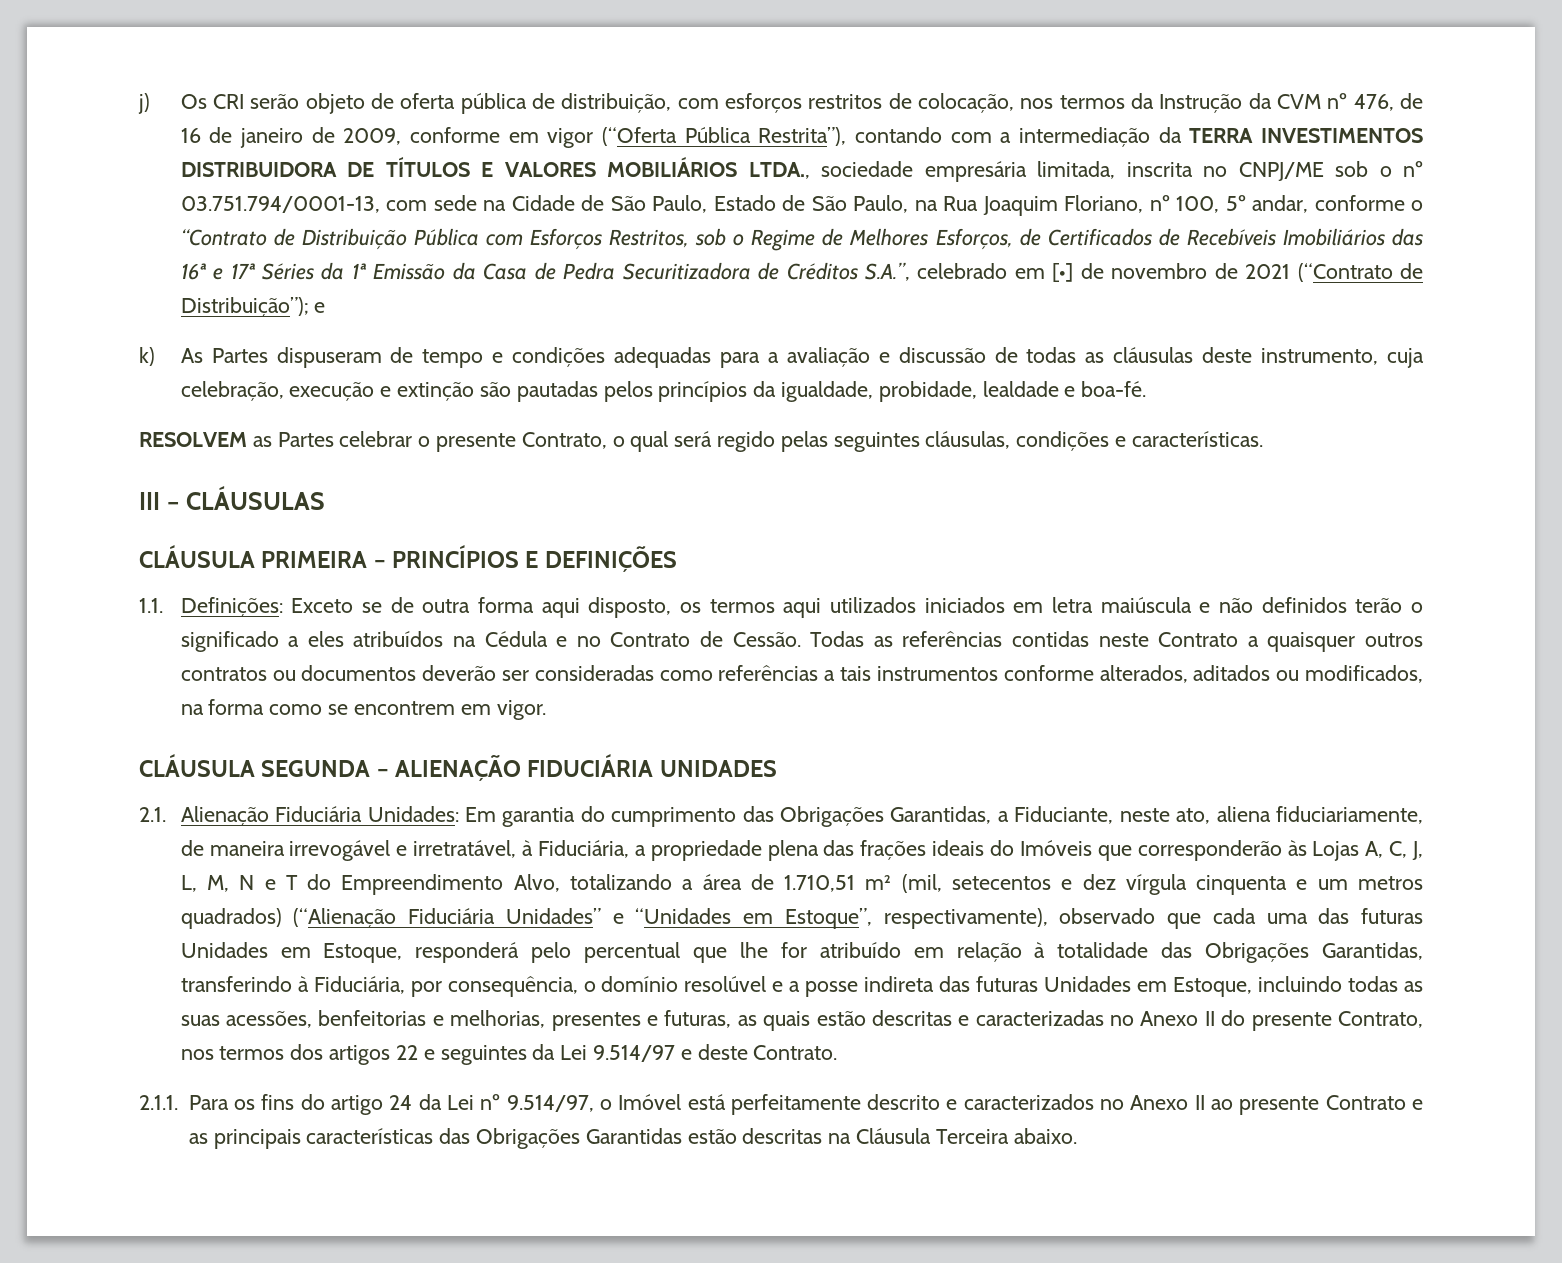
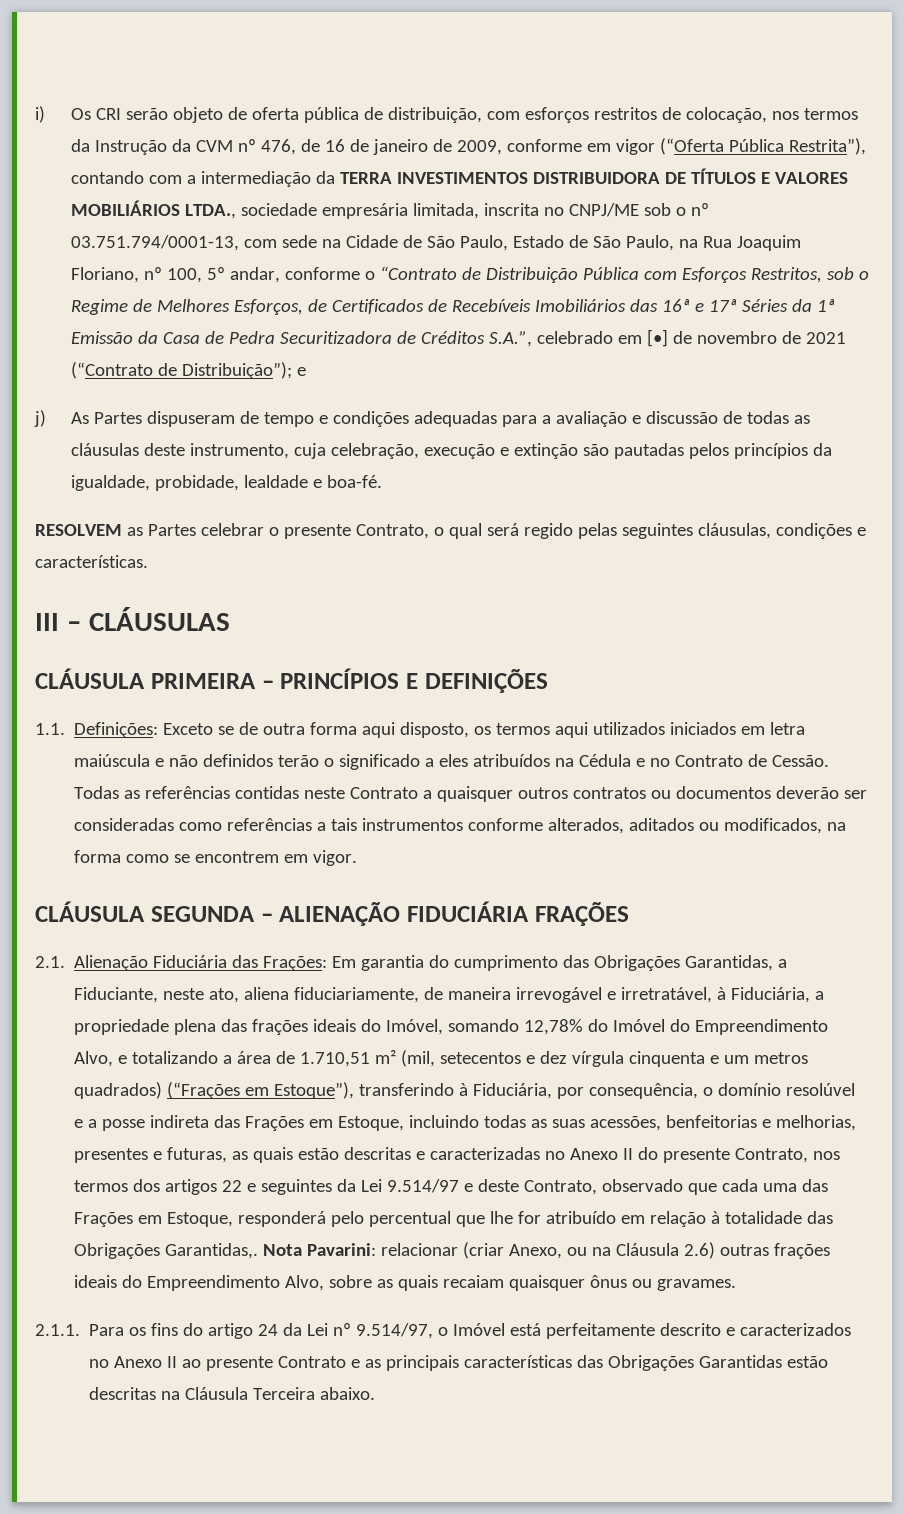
- j) Os CRI serão objeto de oferta pública de distribuição, com esforços restritos de colocação, nos termos da Instrução da CVM nº 476, de 16 de janeiro de 2009, conforme em vigor (“Oferta Pública Restrita”), contando com a intermediação da TERRA INVESTIMENTOS DISTRIBUIDORA DE TÍTULOS E VALORES MOBILIÁRIOS LTDA., sociedade empresária limitada, inscrita no CNPJ/ME sob o nº 03.751.794/0001-13, com sede na Cidade de São Paulo, Estado de São Paulo, na Rua Joaquim Floriano, nº 100, 5º andar, conforme o “Contrato de Distribuição Pública com Esforços Restritos, sob o Regime de Melhores Esforços, de Certificados de Recebíveis Imobiliários das 16ª e 17ª Séries da 1ª Emissão da Casa de Pedra Securitizadora de Créditos S.A.”, celebrado em [•] de novembro de 2021 (“Contrato de Distribuição”);
+ i) Os CRI serão objeto de oferta pública de distribuição, com esforços restritos de colocação, nos termos da Instrução da CVM nº 476, de 16 de janeiro de 2009, conforme em vigor (“Oferta Pública Restrita”), contando com a intermediação da TERRA INVESTIMENTOS DISTRIBUIDORA DE TÍTULOS E VALORES MOBILIÁRIOS LTDA., sociedade empresária limitada, inscrita no CNPJ/ME sob o nº 03.751.794/0001-13, com sede na Cidade de São Paulo, Estado de São Paulo, na Rua Joaquim Floriano, nº 100, 5º andar, conforme o “Contrato de Distribuição Pública com Esforços Restritos, sob o Regime de Melhores Esforços, de Certificados de Recebíveis Imobiliários das 16ª e 17ª Séries da 1ª Emissão da Casa de Pedra Securitizadora de Créditos S.A.”, celebrado em [•] de novembro de 2021 (“Contrato de Distribuição”);
- k) As Partes dispuseram de tempo e condições adequadas para a avaliação e discussão de todas as cláusulas deste instrumento, cuja celebração, execução e extinção são pautadas pelos princípios da igualdade, probidade, lealdade e boa-fé.
+ j) As Partes dispuseram de tempo e condições adequadas para a avaliação e discussão de todas as cláusulas deste instrumento, cuja celebração, execução e extinção são pautadas pelos princípios da igualdade, probidade, lealdade e boa-fé.
- CLÁUSULA SEGUNDA – ALIENAÇÃO FIDUCIÁRIA UNIDADES
+ CLÁUSULA SEGUNDA – ALIENAÇÃO FIDUCIÁRIA FRAÇÕES
- 2.1. Alienação Fiduciária Unidades:
+ 2.1. Alienação Fiduciária das Frações:
- Em garantia do cumprimento das Obrigações Garantidas, a Fiduciante, neste ato, aliena fiduciariamente, de maneira irrevogável e irretratável, à Fiduciária, a propriedade plena das frações ideais do Imóveis que corresponderão às Lojas A, C, J, L, M, N e T do Empreendimento Alvo, totalizando a área de 1.710,51 m² (mil, setecentos e dez vírgula cinquenta e um metros quadrados) (“Alienação Fiduciária Unidades” e “Unidades em Estoque”, respectivamente), observado que cada uma das futuras Unidades em Estoque, responderá pelo percentual que lhe for atribuído em relação à totalidade das Obrigações Garantidas, transferindo à Fiduciária, por consequência, o domínio resolúvel e a posse indireta das futuras Unidades em Estoque, incluindo todas as suas acessões, benfeitorias e melhorias, presentes e futuras, as quais estão descritas e caracterizadas no Anexo II do presente Contrato, nos termos dos artigos 22 e seguintes da Lei 9.514/97 e deste Contrato.
+ Em garantia do cumprimento das Obrigações Garantidas, a Fiduciante, neste ato, aliena fiduciariamente, de maneira irrevogável e irretratável, à Fiduciária, a propriedade plena das frações ideais do Imóvel, somando 12,78% do Imóvel do Empreendimento Alvo, e totalizando a área de 1.710,51 m² (mil, setecentos e dez vírgula cinquenta e um metros quadrados) (“Frações em Estoque”), transferindo à Fiduciária, por consequência, o domínio resolúvel e a posse indireta das Frações em Estoque, incluindo todas as suas acessões, benfeitorias e melhorias, presentes e futuras, as quais estão descritas e caracterizadas no Anexo II do presente Contrato, nos termos dos artigos 22 e seguintes da Lei 9.514/97 e deste Contrato, observado que cada uma das Frações em Estoque, responderá pelo percentual que lhe for atribuído em relação à totalidade das Obrigações Garantidas,. Nota Pavarini: relacionar (criar Anexo, ou na Cláusula 2.6) outras frações ideais do Empreendimento Alvo, sobre as quais recaiam quaisquer ônus ou gravames.

